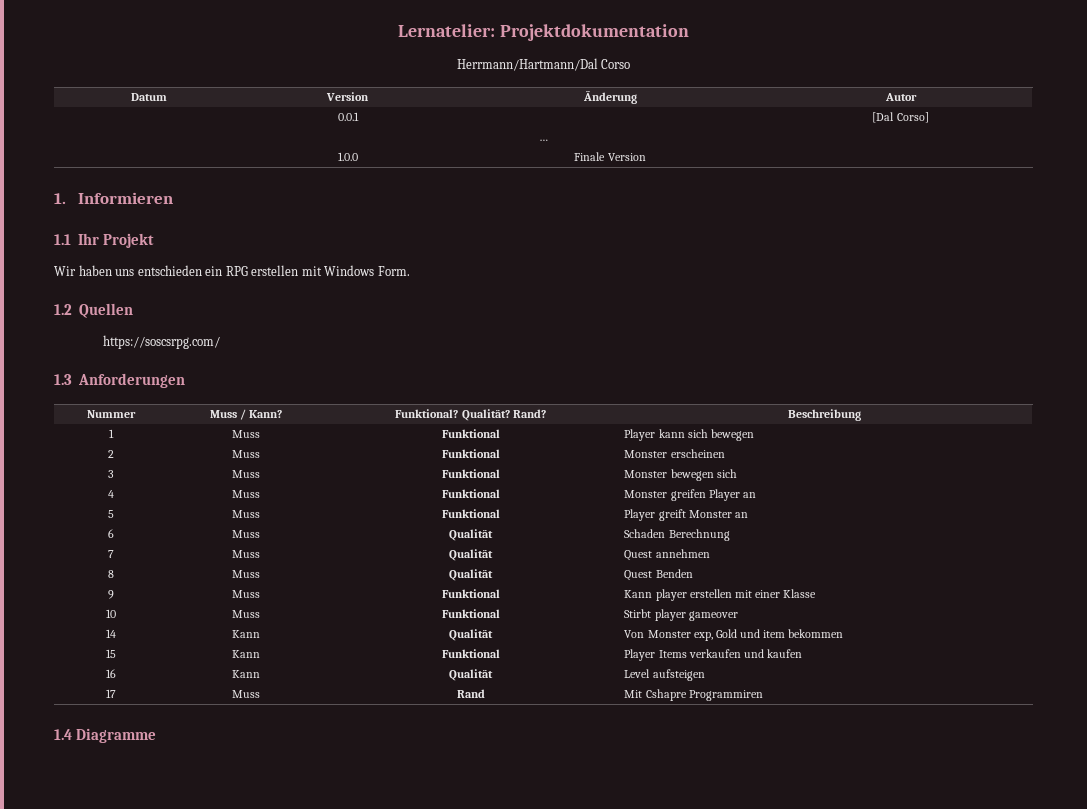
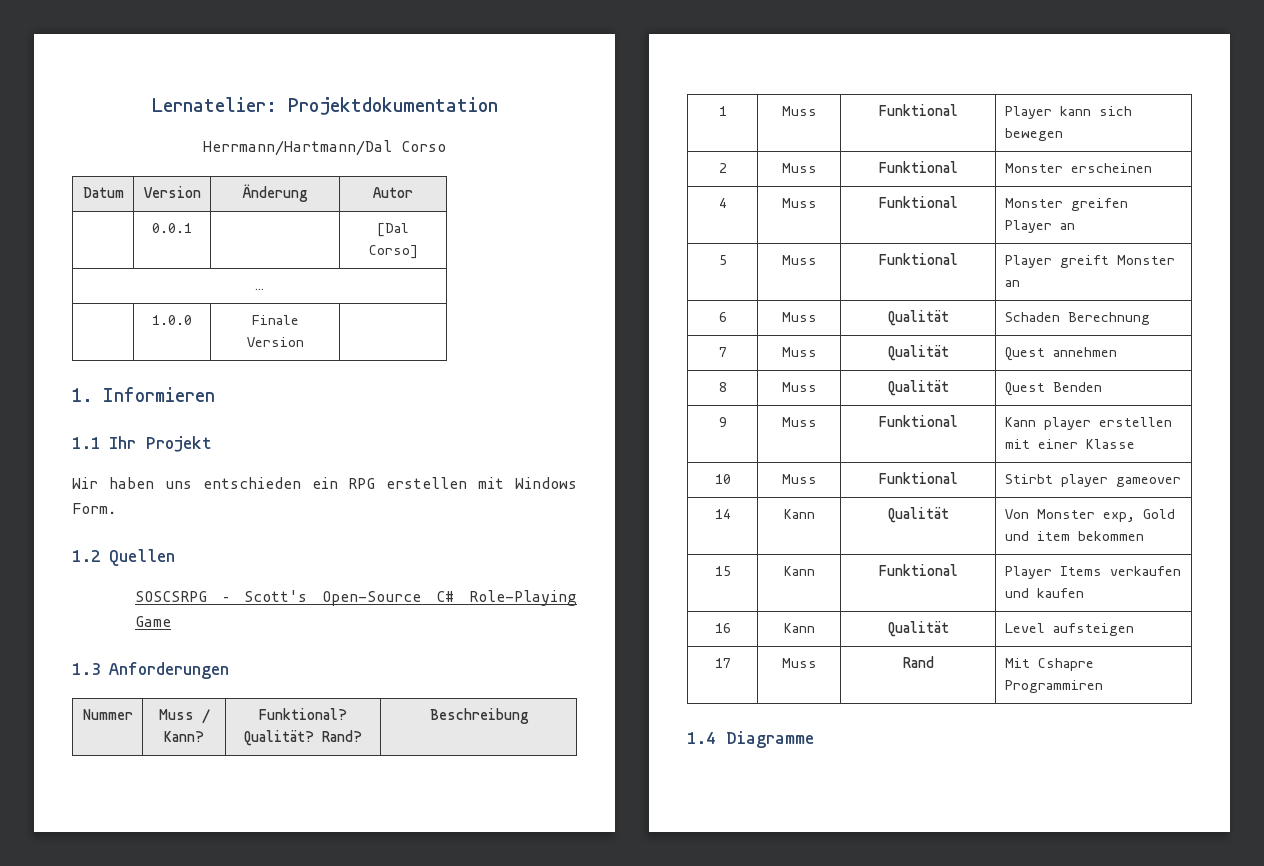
- https://soscsrpg.com/
+ SOSCSRPG – Scott's Open-Source C# Role-Playing Game
- 3 | Muss | Funktional | Monster bewegen sich

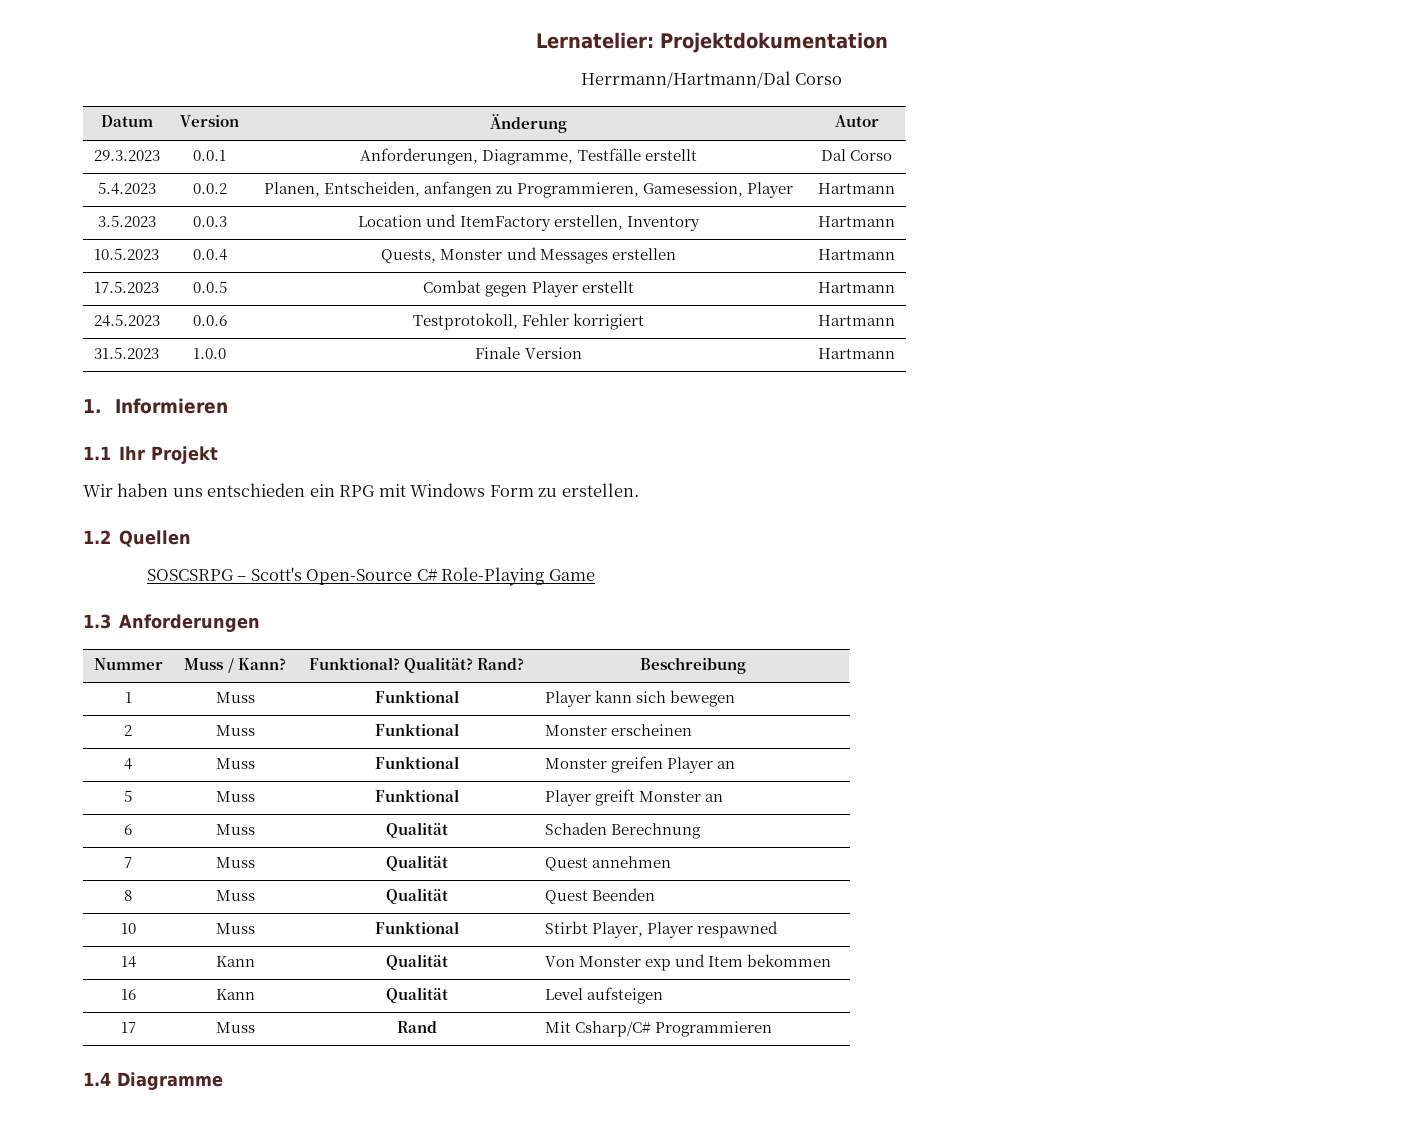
- | 0.0.1 | | [Dal Corso]
- …
- | 1.0.0 | Finale Version |
+ 29.3.2023 | 0.0.1 | Anforderungen, Diagramme, Testfälle erstellt | Dal Corso
+ 5.4.2023 | 0.0.2 | Planen, Entscheiden, anfangen zu Programmieren, Gamesession, Player | Hartmann
+ 3.5.2023 | 0.0.3 | Location und ItemFactory erstellen, Inventory | Hartmann
+ 10.5.2023 | 0.0.4 | Quests, Monster und Messages erstellen | Hartmann
+ 17.5.2023 | 0.0.5 | Combat gegen Player erstellt | Hartmann
+ 24.5.2023 | 0.0.6 | Testprotokoll, Fehler korrigiert | Hartmann
+ 31.5.2023 | 1.0.0 | Finale Version | Hartmann
- Wir haben uns entschieden ein RPG erstellen mit Windows Form.
+ Wir haben uns entschieden ein RPG mit Windows Form zu erstellen.
- 8 | Muss | Qualität | Quest Benden
- 9 | Muss | Funktional | Kann player erstellen mit einer Klasse
+ 8 | Muss | Qualität | Quest Beenden
- 10 | Muss | Funktional | Stirbt player gameover
+ 10 | Muss | Funktional | Stirbt Player, Player respawned
- 14 | Kann | Qualität | Von Monster exp, Gold und item bekommen
- 15 | Kann | Funktional | Player Items verkaufen und kaufen
+ 14 | Kann | Qualität | Von Monster exp und Item bekommen
- 17 | Muss | Rand | Mit Cshapre Programmiren
+ 17 | Muss | Rand | Mit Csharp/C# Programmieren

